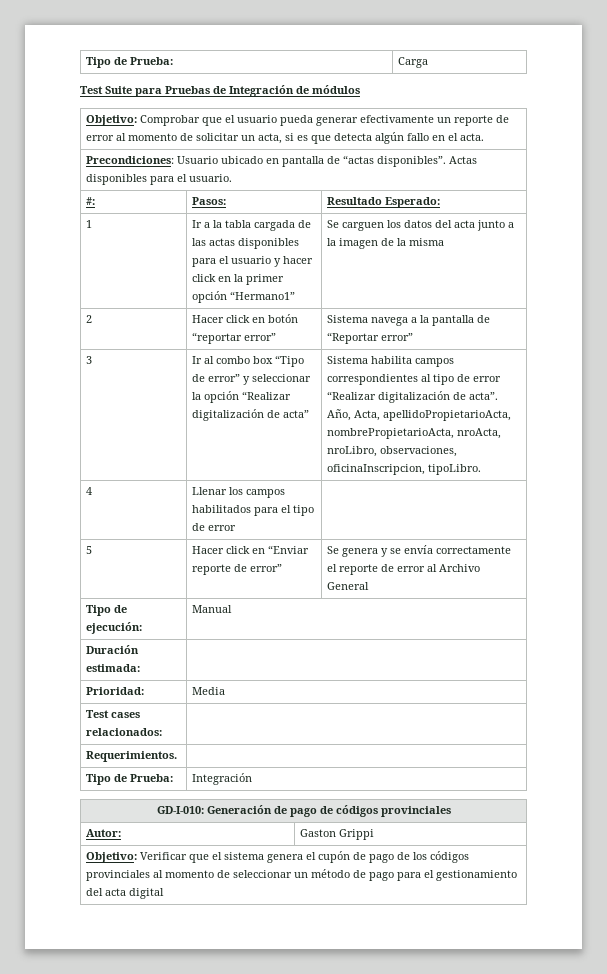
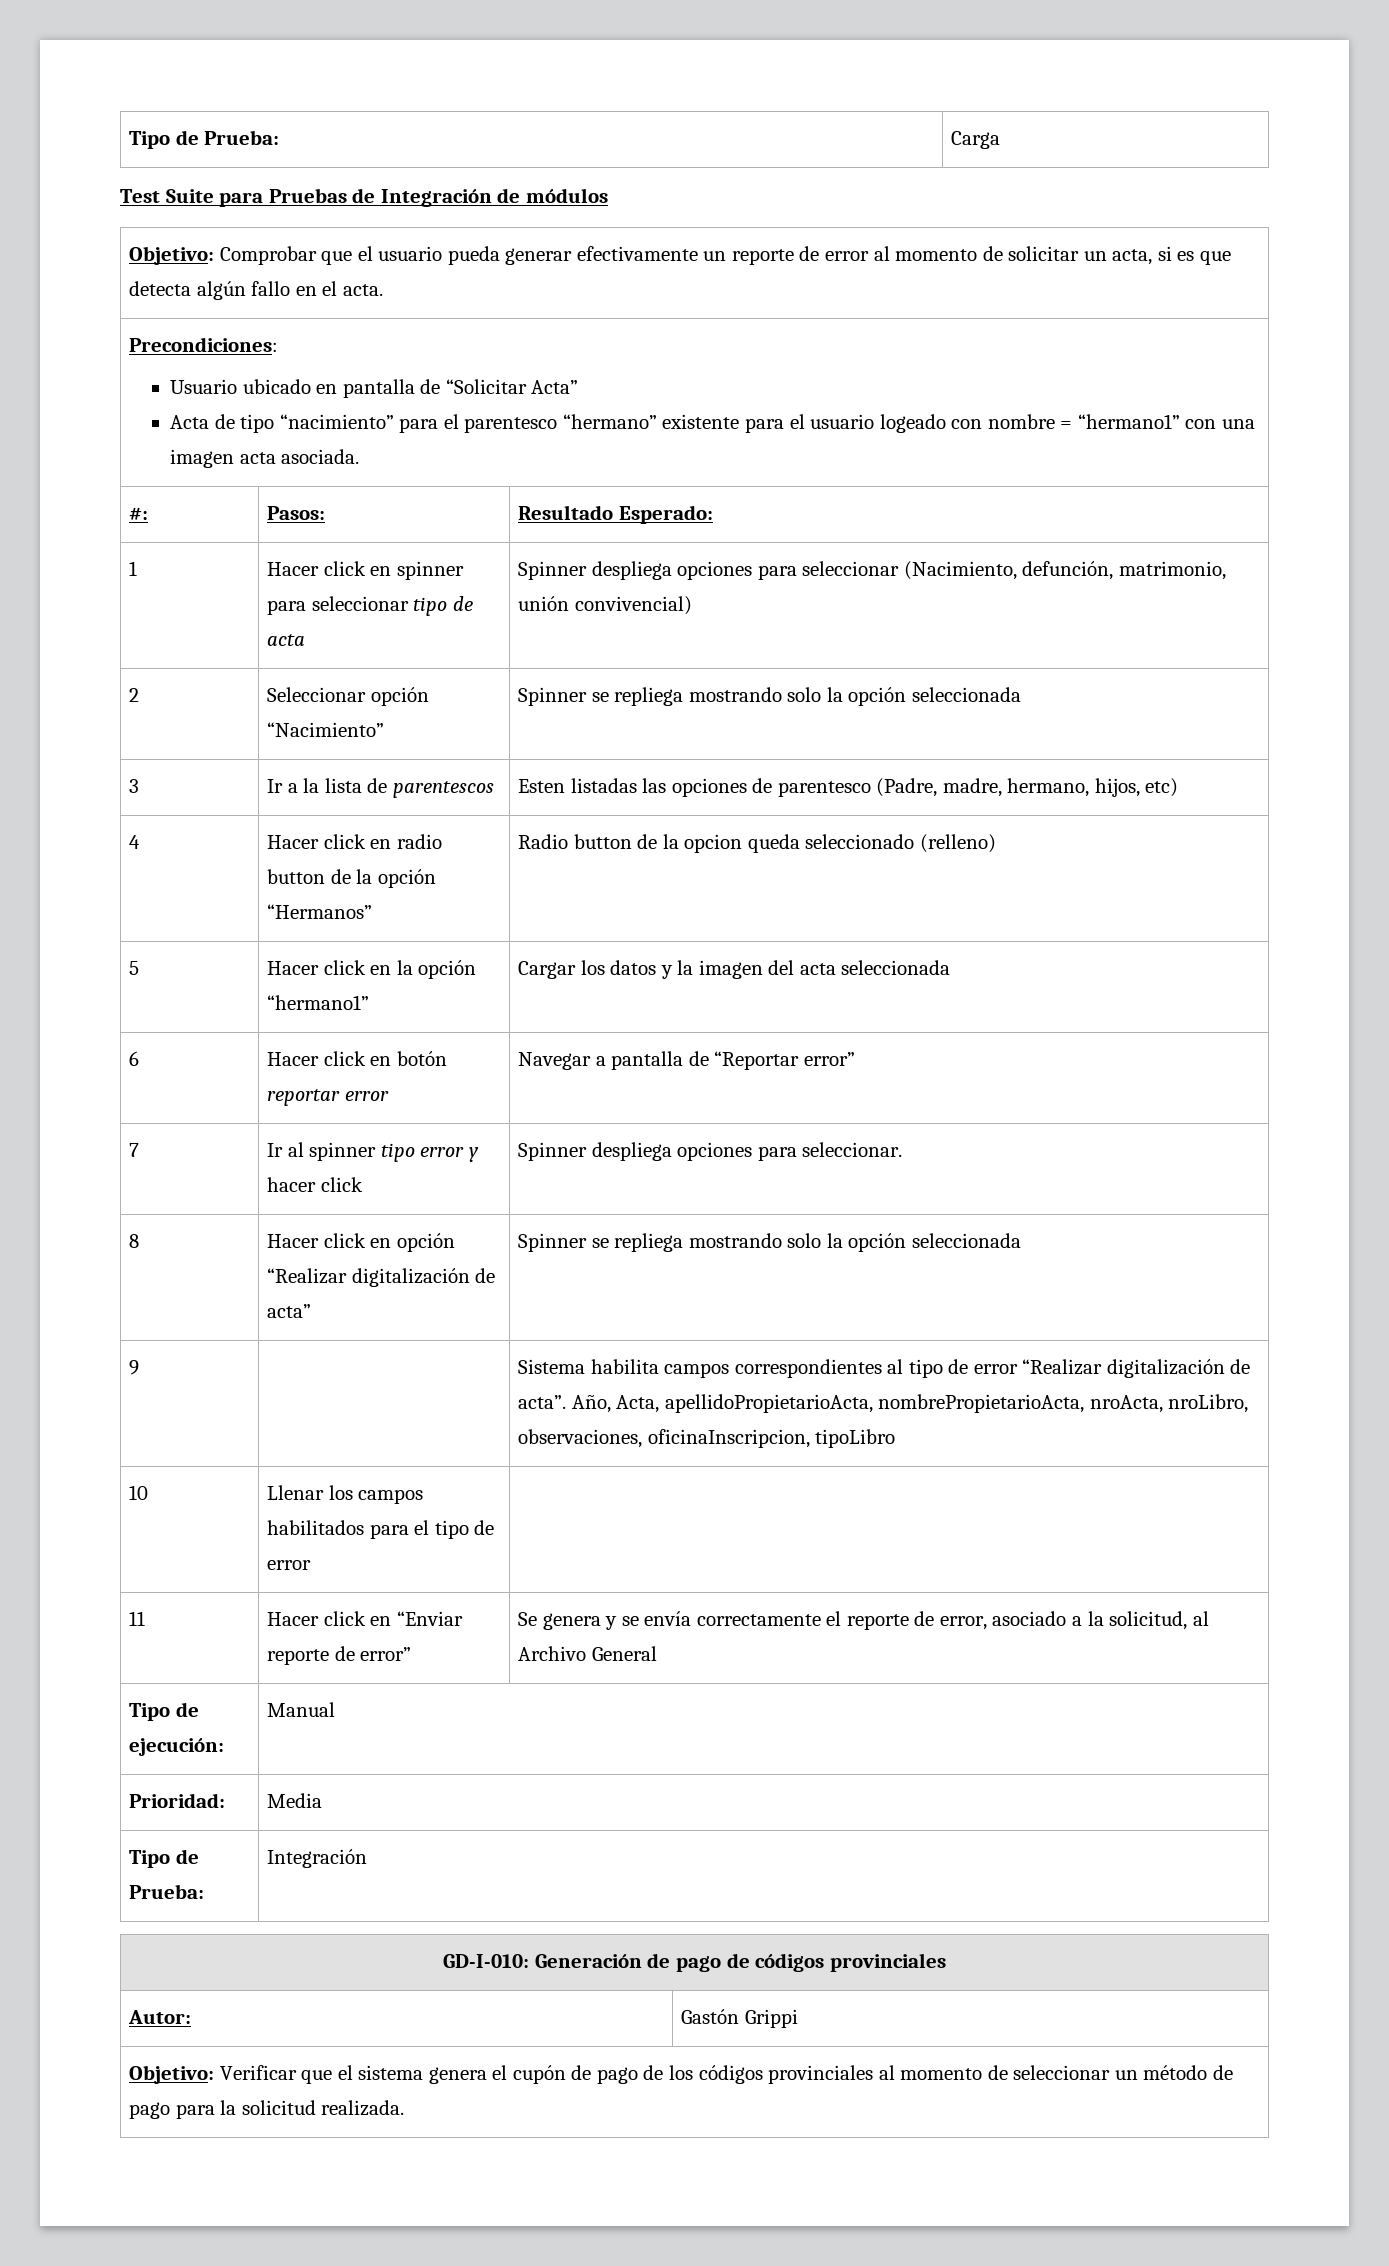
- Precondiciones: Usuario ubicado en pantalla de “actas disponibles”. Actas disponibles para el usuario.
+ Precondiciones:
+ Usuario ubicado en pantalla de “Solicitar Acta”
+ Acta de tipo “nacimiento” para el parentesco “hermano” existente para el usuario logeado con nombre = “hermano1” con una imagen acta asociada.
- 1 | Ir a la tabla cargada de las actas disponibles para el usuario y hacer click en la primer opción “Hermano1” | Se carguen los datos del acta junto a la imagen de la misma
- 2 | Hacer click en botón “reportar error” | Sistema navega a la pantalla de “Reportar error”
+ 1 | Hacer click en spinner para seleccionar tipo de acta | Spinner despliega opciones para seleccionar (Nacimiento, defunción, matrimonio, unión convivencial)
+ 2 | Seleccionar opción “Nacimiento” | Spinner se repliega mostrando solo la opción seleccionada
+ 3 | Ir a la lista de parentescos | Esten listadas las opciones de parentesco (Padre, madre, hermano, hijos, etc)
+ 4 | Hacer click en radio button de la opción “Hermanos” | Radio button de la opcion queda seleccionado (relleno)
+ 5 | Hacer click en la opción “hermano1” | Cargar los datos y la imagen del acta seleccionada
+ 6 | Hacer click en botón reportar error | Navegar a pantalla de “Reportar error”
- 3 | Ir al combo box “Tipo de error” y seleccionar la opción “Realizar digitalización de acta” | Sistema habilita campos correspondientes al tipo de error “Realizar digitalización de acta”. Año, Acta, apellidoPropietarioActa, nombrePropietarioActa, nroActa, nroLibro, observaciones, oficinaInscripcion, tipoLibro.
- 4 | Llenar los campos habilitados para el tipo de error |
+ 7 | Ir al spinner tipo error y hacer click | Spinner despliega opciones para seleccionar.
+ 8 | Hacer click en opción “Realizar digitalización de acta” | Spinner se repliega mostrando solo la opción seleccionada
+ 9 | | Sistema habilita campos correspondientes al tipo de error “Realizar digitalización de acta”. Año, Acta, apellidoPropietarioActa, nombrePropietarioActa, nroActa, nroLibro, observaciones, oficinaInscripcion, tipoLibro
+ 10 | Llenar los campos habilitados para el tipo de error |
- 5 | Hacer click en “Enviar reporte de error” | Se genera y se envía correctamente el reporte de error al Archivo General
+ 11 | Hacer click en “Enviar reporte de error” | Se genera y se envía correctamente el reporte de error, asociado a la solicitud, al Archivo General
- Duración estimada: |
- Test cases relacionados: |
- Requerimientos. |
- Autor: | Gaston Grippi
+ Autor: | Gastón Grippi
- Objetivo: Verificar que el sistema genera el cupón de pago de los códigos provinciales al momento de seleccionar un método de pago para el gestionamiento del acta digital
+ Objetivo: Verificar que el sistema genera el cupón de pago de los códigos provinciales al momento de seleccionar un método de pago para la solicitud realizada.

